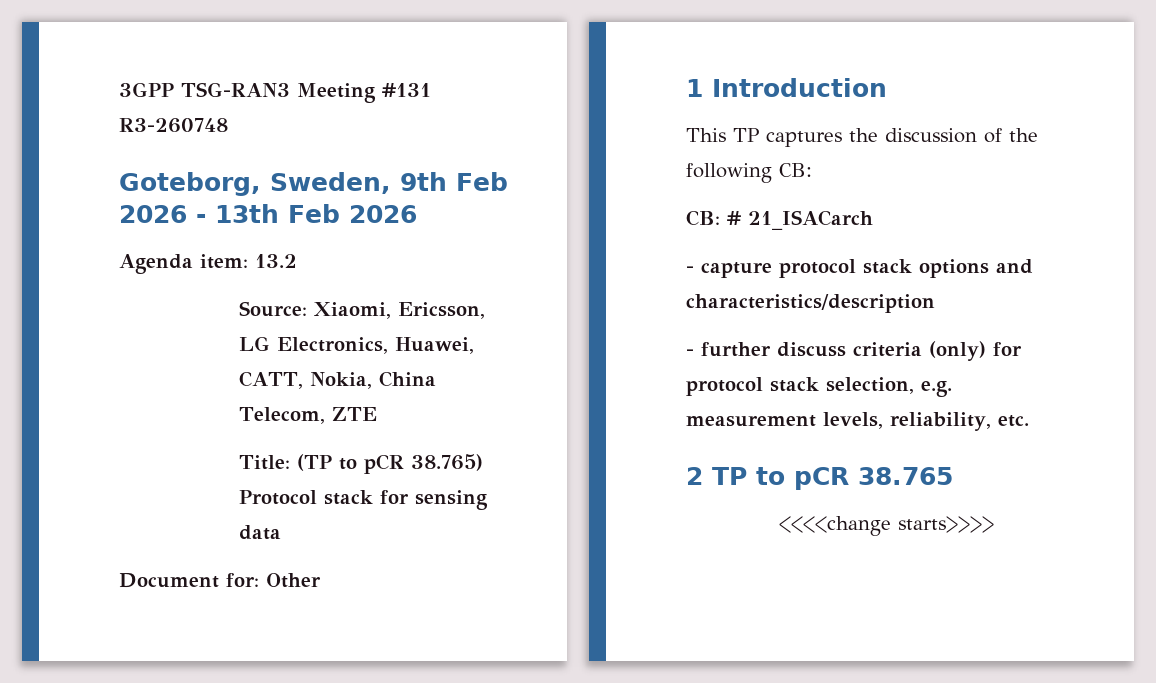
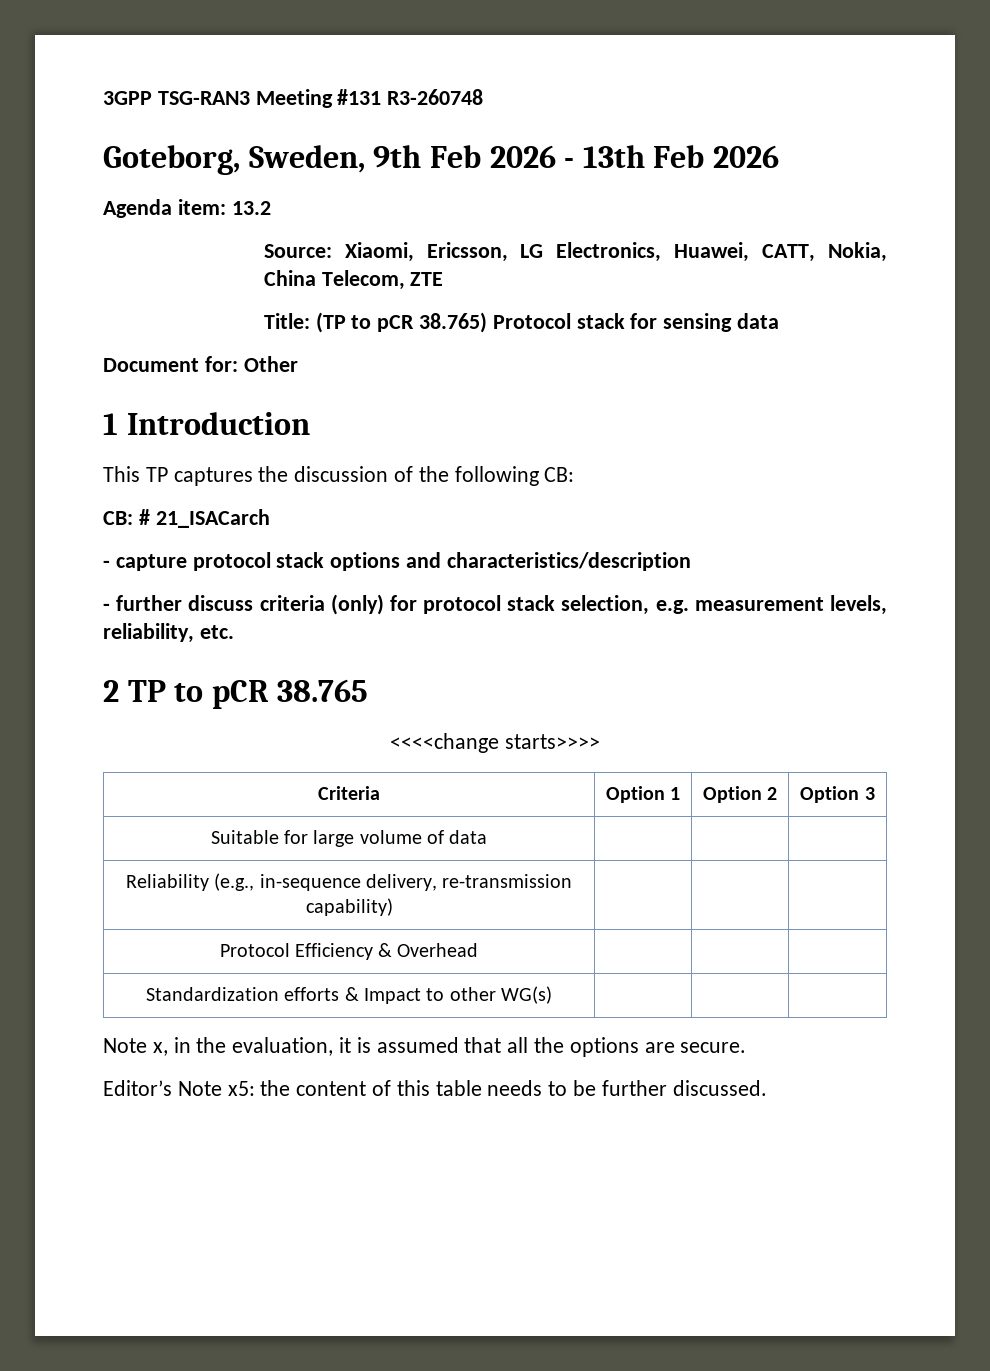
+ Criteria | Option 1 | Option 2 | Option 3
+ Suitable for large volume of data | | |
+ Reliability (e.g., in-sequence delivery, re-transmission capability) | | |
+ Protocol Efficiency & Overhead | | |
+ Standardization efforts & Impact to other WG(s) | | |
+ Note x, in the evaluation, it is assumed that all the options are secure.
+ Editor’s Note x5: the content of this table needs to be further discussed.

